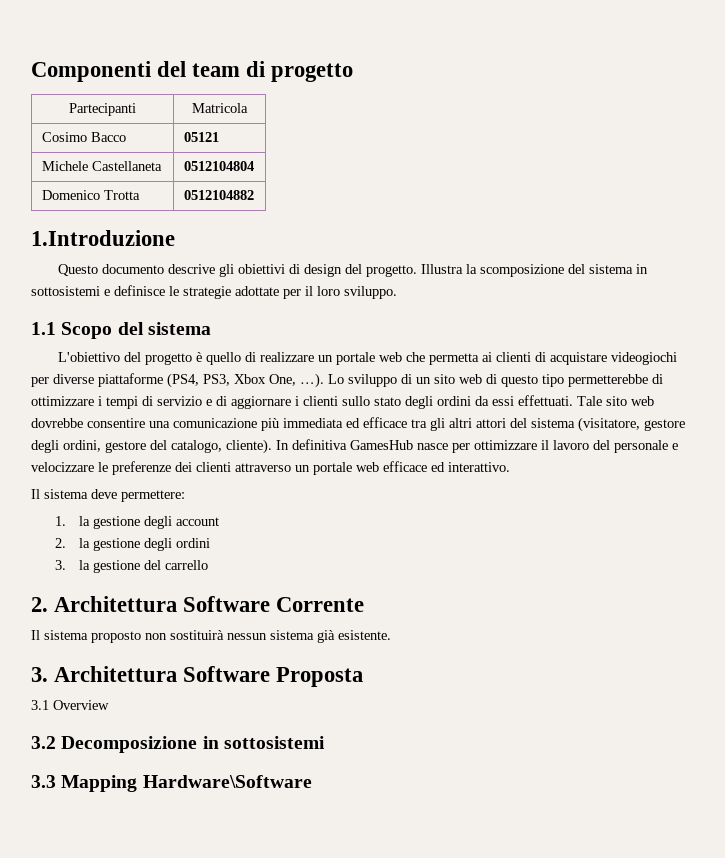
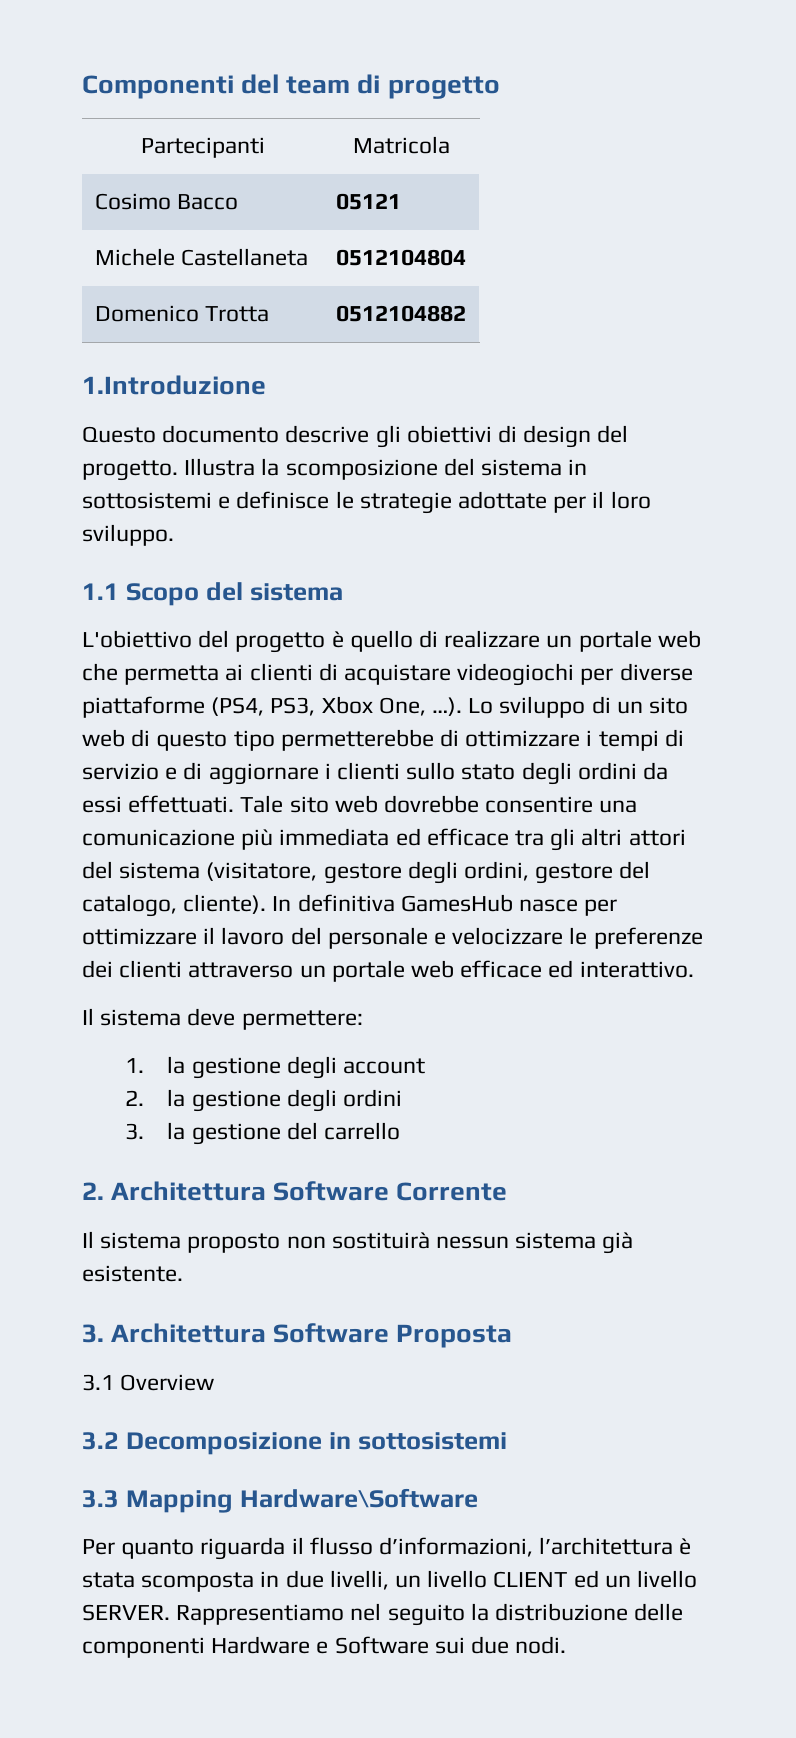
+ Per quanto riguarda il flusso d’informazioni, l’architettura è stata scomposta in due livelli, un livello CLIENT ed un livello SERVER. Rappresentiamo nel seguito la distribuzione delle componenti Hardware e Software sui due nodi.

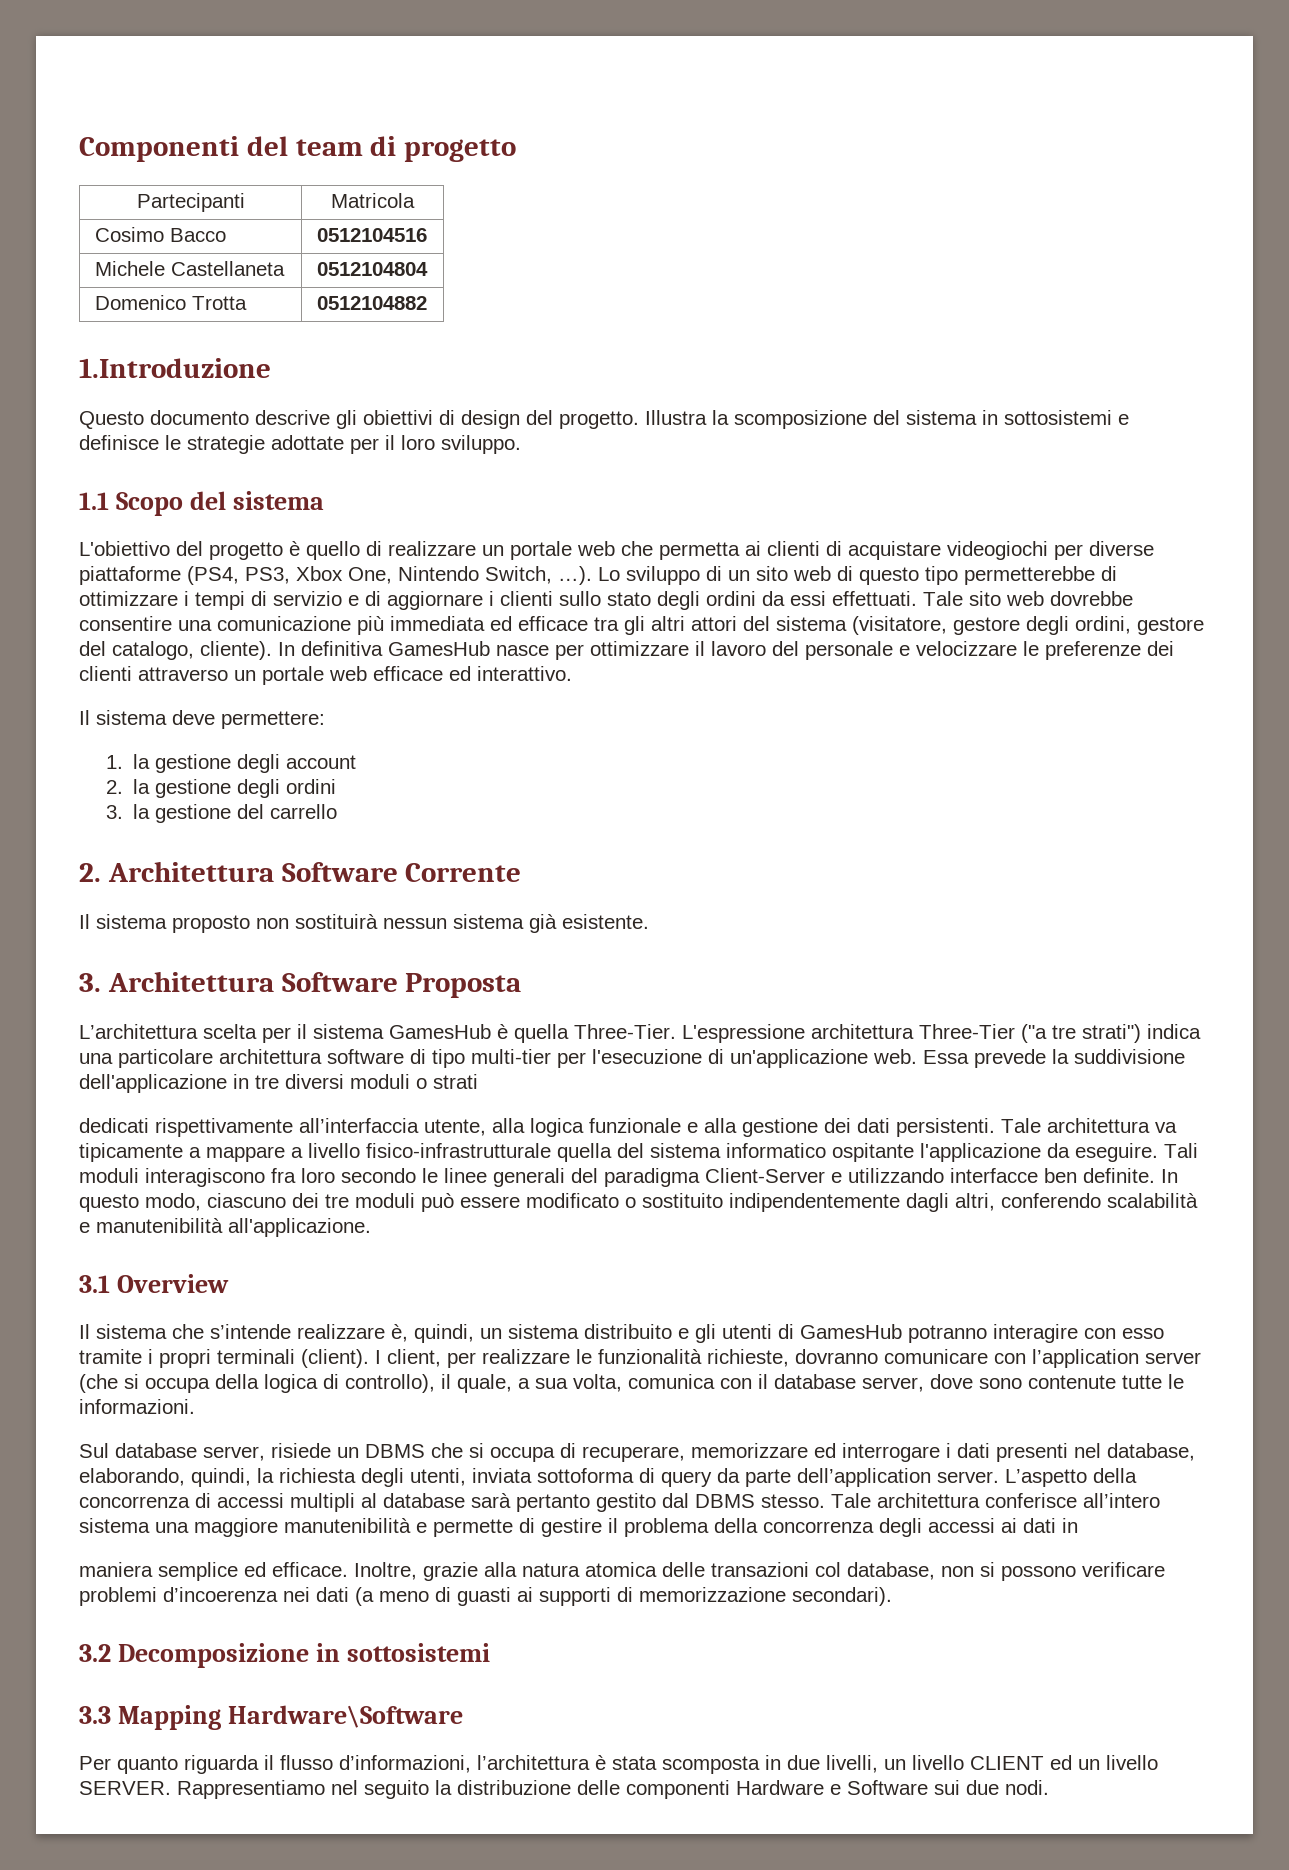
- Cosimo Bacco | 05121
+ Cosimo Bacco | 0512104516
- L'obiettivo del progetto è quello di realizzare un portale web che permetta ai clienti di acquistare videogiochi per diverse piattaforme (PS4, PS3, Xbox One, …).
+ L'obiettivo del progetto è quello di realizzare un portale web che permetta ai clienti di acquistare videogiochi per diverse piattaforme (PS4, PS3, Xbox One, Nintendo Switch, …).
+ L’architettura scelta per il sistema GamesHub è quella Three‐Tier. L'espressione architettura Three‐Tier ("a tre strati") indica una particolare architettura software di tipo multi‐tier per l'esecuzione di un'applicazione web. Essa prevede la suddivisione dell'applicazione in tre diversi moduli o strati
+ dedicati rispettivamente all’interfaccia utente, alla logica funzionale e alla gestione dei dati persistenti. Tale architettura va tipicamente a mappare a livello fisico‐infrastrutturale quella del sistema informatico ospitante l'applicazione da eseguire. Tali moduli interagiscono fra loro secondo le linee generali del paradigma Client-Server e utilizzando interfacce ben definite. In questo modo, ciascuno dei tre moduli può essere modificato o sostituito indipendentemente dagli altri, conferendo scalabilità e manutenibilità all'applicazione.
  3.1 Overview
+ Il sistema che s’intende realizzare è, quindi, un sistema distribuito e gli utenti di GamesHub potranno interagire con esso tramite i propri terminali (client). I client, per realizzare le funzionalità richieste, dovranno comunicare con l’application server (che si occupa della logica di controllo), il quale, a sua volta, comunica con il database server, dove sono contenute tutte le informazioni.
+ Sul database server, risiede un DBMS che si occupa di recuperare, memorizzare ed interrogare i dati presenti nel database, elaborando, quindi, la richiesta degli utenti, inviata sottoforma di query da parte dell’application server. L’aspetto della concorrenza di accessi multipli al database sarà pertanto gestito dal DBMS stesso. Tale architettura conferisce all’intero sistema una maggiore manutenibilità e permette di gestire il problema della concorrenza degli accessi ai dati in
+ maniera semplice ed efficace. Inoltre, grazie alla natura atomica delle transazioni col database, non si possono verificare problemi d’incoerenza nei dati (a meno di guasti ai supporti di memorizzazione secondari).

